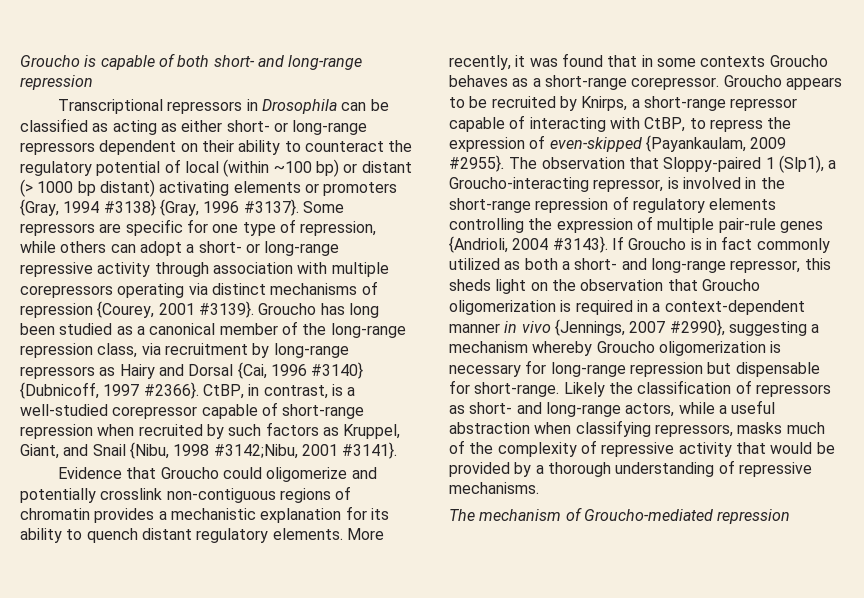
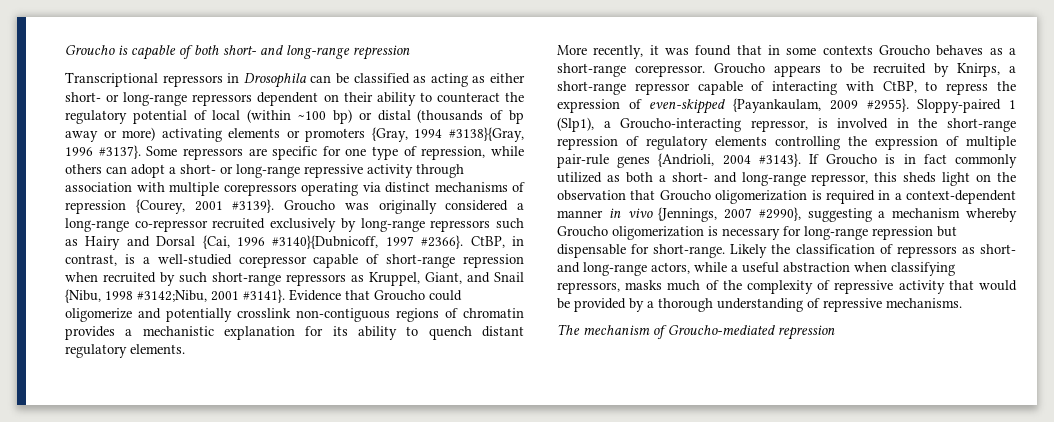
- Transcriptional repressors in Drosophila can be classified as acting as either short- or long-range repressors dependent on their ability to counteract the regulatory potential of local (within ~100 bp) or distant (> 1000 bp distant) activating elements or promoters {Gray, 1994 #3138} {Gray, 1996 #3137}.
+ Transcriptional repressors in Drosophila can be classified as acting as either short- or long-range repressors dependent on their ability to counteract the regulatory potential of local (within ~100 bp) or distal (thousands of bp away or more) activating elements or promoters {Gray, 1994 #3138}{Gray, 1996 #3137}.
- Groucho has long been studied as a canonical member of the long-range repression class, via recruitment by long-range repressors as Hairy and Dorsal {Cai, 1996 #3140} {Dubnicoff, 1997 #2366}.
+ Groucho was originally considered a long-range co-repressor recruited exclusively by long-range repressors such as Hairy and Dorsal {Cai, 1996 #3140}{Dubnicoff, 1997 #2366}.
- CtBP, in contrast, is a well-studied corepressor capable of short-range repression when recruited by such factors as Kruppel, Giant, and Snail {Nibu, 1998 #3142;Nibu, 2001 #3141}.
- Evidence that Groucho could oligomerize and potentially crosslink non-contiguous regions of chromatin provides a mechanistic explanation for its ability to quench distant regulatory elements. More recently, it was found that in some contexts Groucho behaves as a short-range corepressor.
+ CtBP, in contrast, is a well-studied corepressor capable of short-range repression when recruited by such short-range repressors as Kruppel, Giant, and Snail {Nibu, 1998 #3142;Nibu, 2001 #3141}. Evidence that Groucho could oligomerize and potentially crosslink non-contiguous regions of chromatin provides a mechanistic explanation for its ability to quench distant regulatory elements.
+ More recently, it was found that in some contexts Groucho behaves as a short-range corepressor.
- The observation that Sloppy-paired 1 (Slp1), a Groucho-interacting repressor, is involved in the short-range repression of regulatory elements controlling the expression of multiple pair-rule genes {Andrioli, 2004 #3143}.
+ Sloppy-paired 1 (Slp1), a Groucho-interacting repressor, is involved in the short-range repression of regulatory elements controlling the expression of multiple pair-rule genes {Andrioli, 2004 #3143}.

